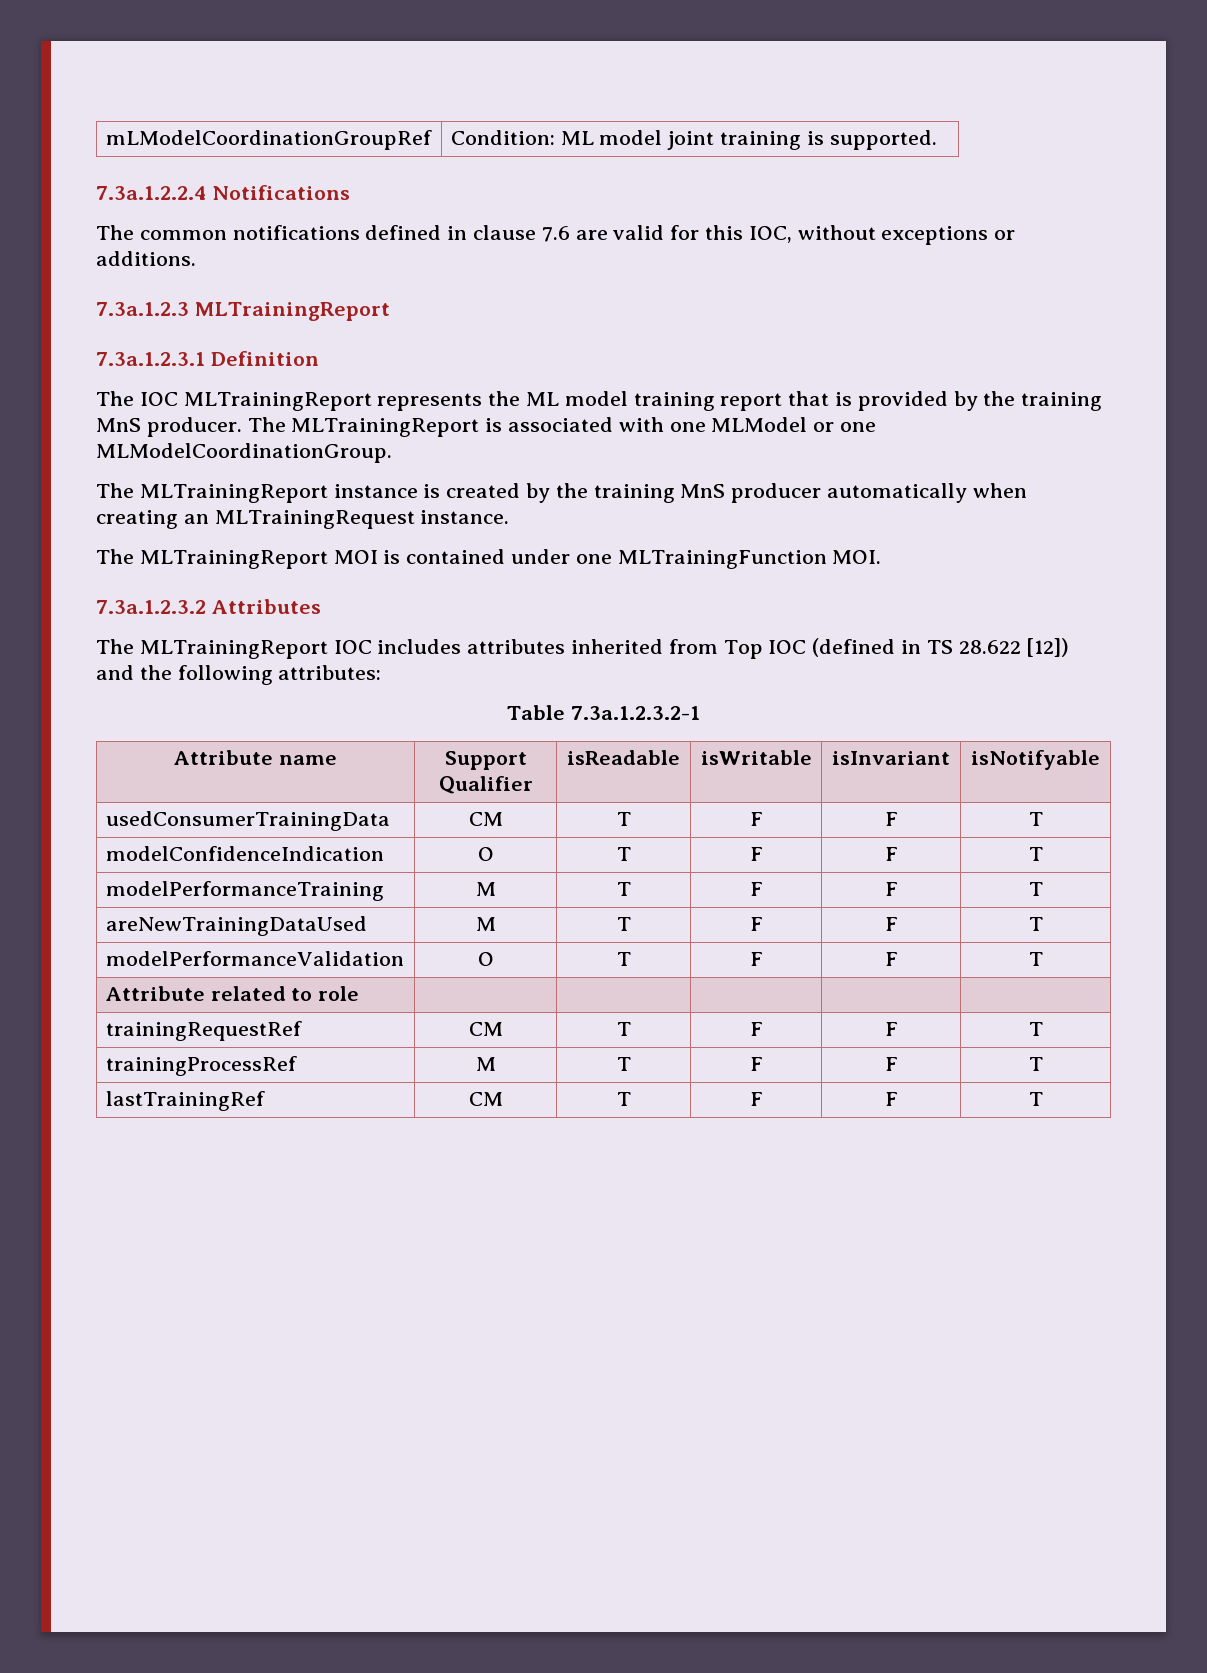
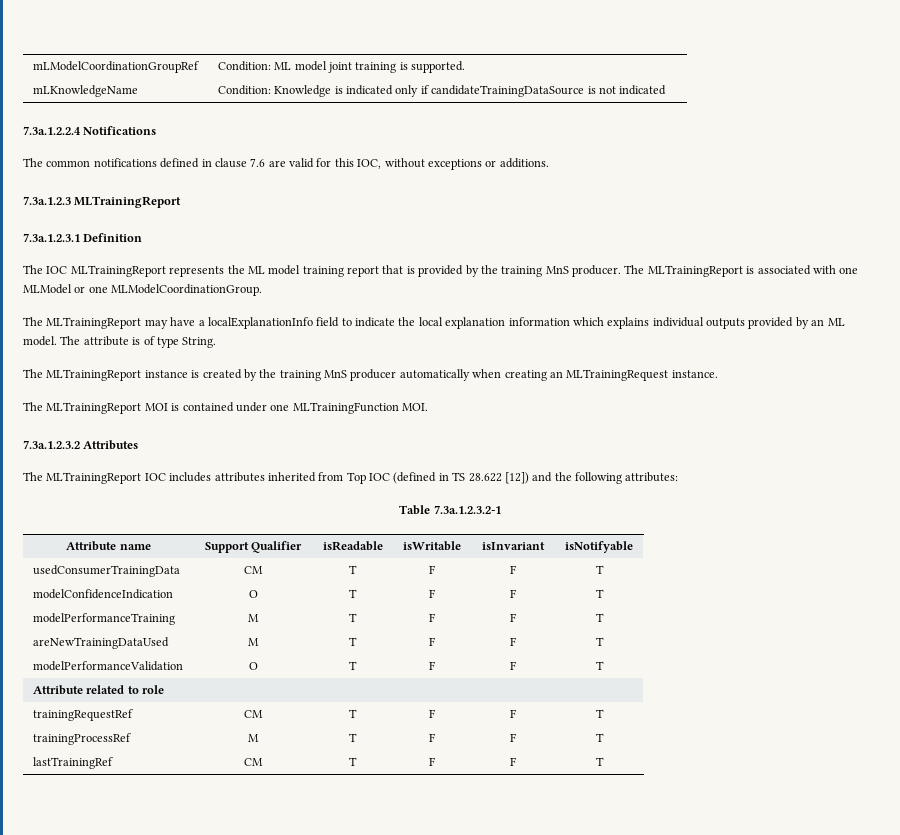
+ mLKnowledgeName | Condition: Knowledge is indicated only if candidateTrainingDataSource is not indicated
+ The MLTrainingReport may have a localExplanationInfo field to indicate the local explanation information which explains individual outputs provided by an ML model. The attribute is of type String.

